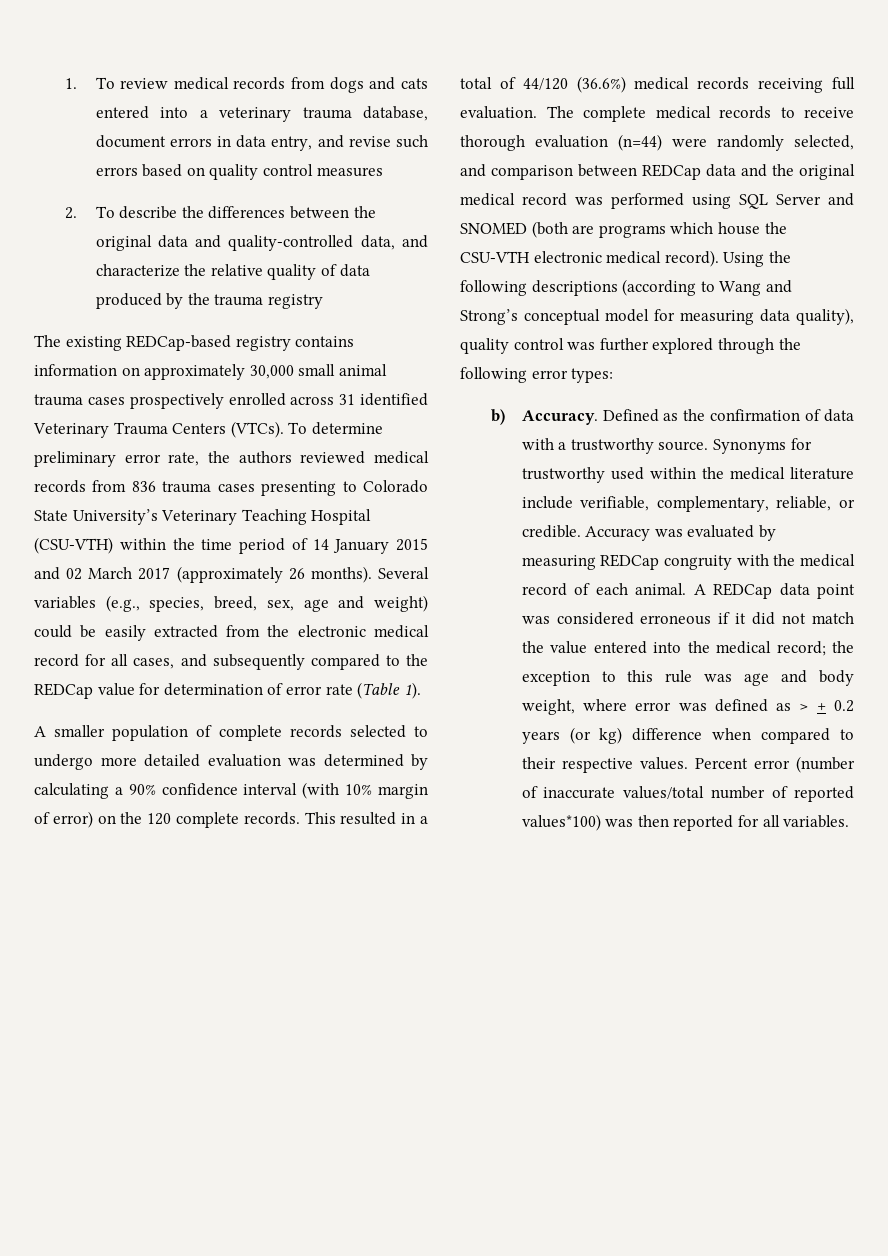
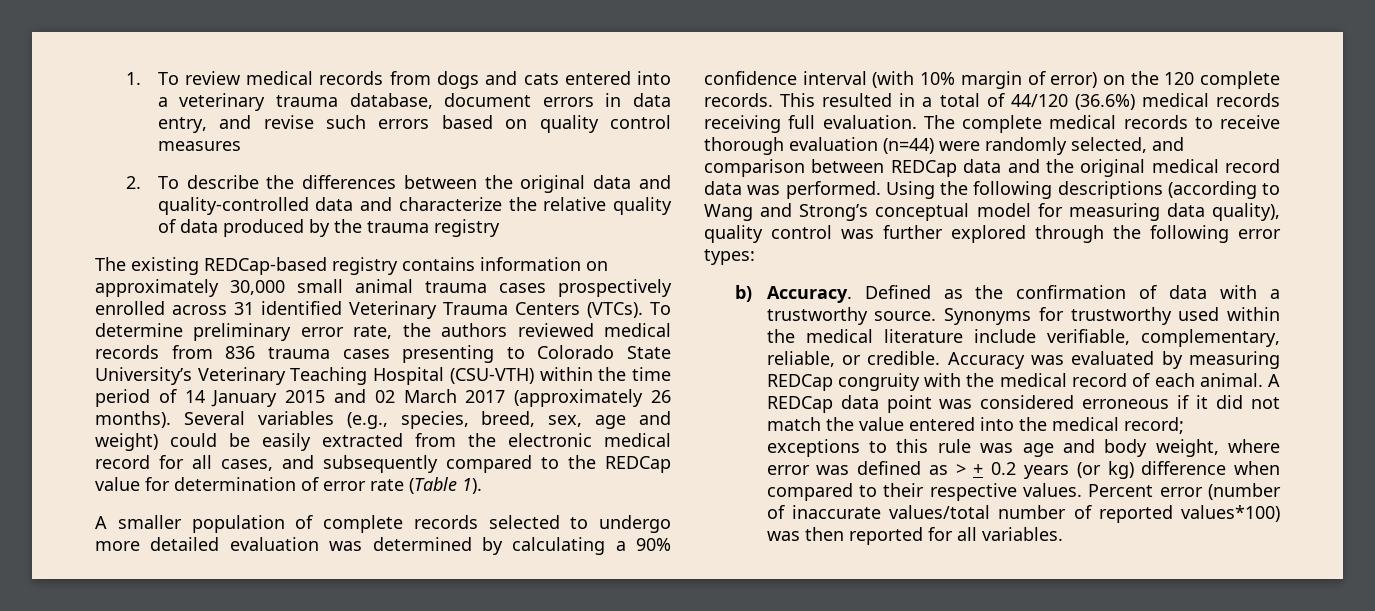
- 2. To describe the differences between the original data and quality-controlled data, and characterize the relative quality of data produced by the trauma registry
+ 2. To describe the differences between the original data and quality-controlled data and characterize the relative quality of data produced by the trauma registry
- The complete medical records to receive thorough evaluation (n=44) were randomly selected, and comparison between REDCap data and the original medical record was performed using SQL Server and SNOMED (both are programs which house the CSU-VTH electronic medical record).
+ The complete medical records to receive thorough evaluation (n=44) were randomly selected, and comparison between REDCap data and the original medical record data was performed.
- A REDCap data point was considered erroneous if it did not match the value entered into the medical record; the exception to this rule was age and body weight, where error was defined as > + 0.2 years (or kg) difference when compared to their respective values.
+ A REDCap data point was considered erroneous if it did not match the value entered into the medical record; exceptions to this rule was age and body weight, where error was defined as > + 0.2 years (or kg) difference when compared to their respective values.

